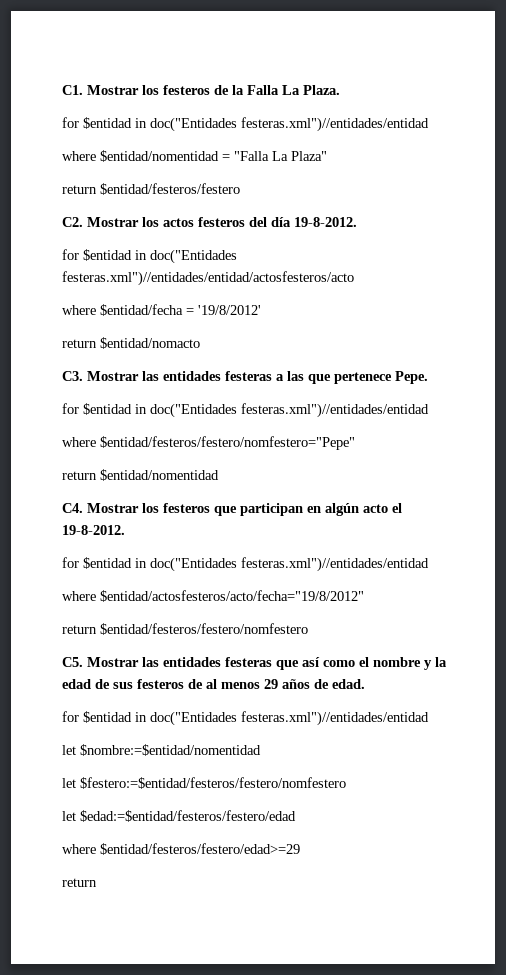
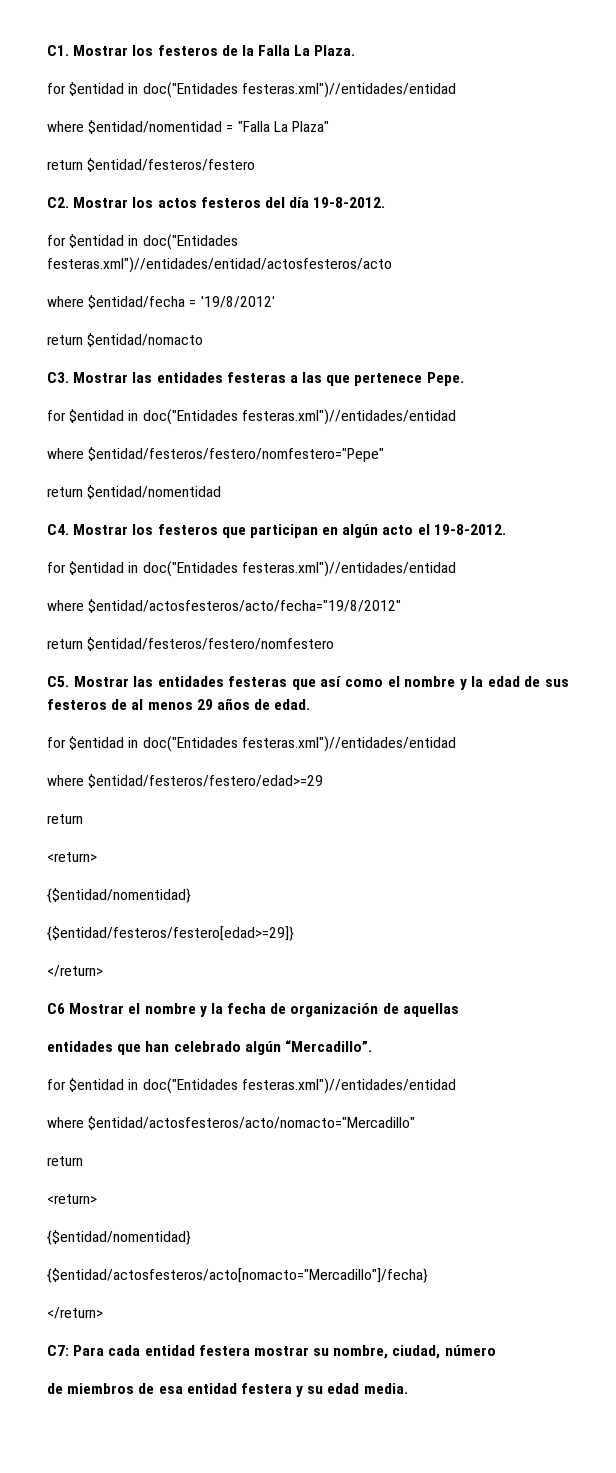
- let $nombre:=$entidad/nomentidad
- let $festero:=$entidad/festeros/festero/nomfestero
- let $edad:=$entidad/festeros/festero/edad
  where $entidad/festeros/festero/edad>=29
  return
+ <return>
+ {$entidad/nomentidad}
+ {$entidad/festeros/festero[edad>=29]}
+ </return>
+ C6 Mostrar el nombre y la fecha de organización de aquellas
+ entidades que han celebrado algún “Mercadillo”.
+ for $entidad in doc("Entidades festeras.xml")//entidades/entidad
+ where $entidad/actosfesteros/acto/nomacto="Mercadillo"
+ return
+ <return>
+ {$entidad/nomentidad}
+ {$entidad/actosfesteros/acto[nomacto="Mercadillo"]/fecha}
+ </return>
+ C7: Para cada entidad festera mostrar su nombre, ciudad, número
+ de miembros de esa entidad festera y su edad media.

